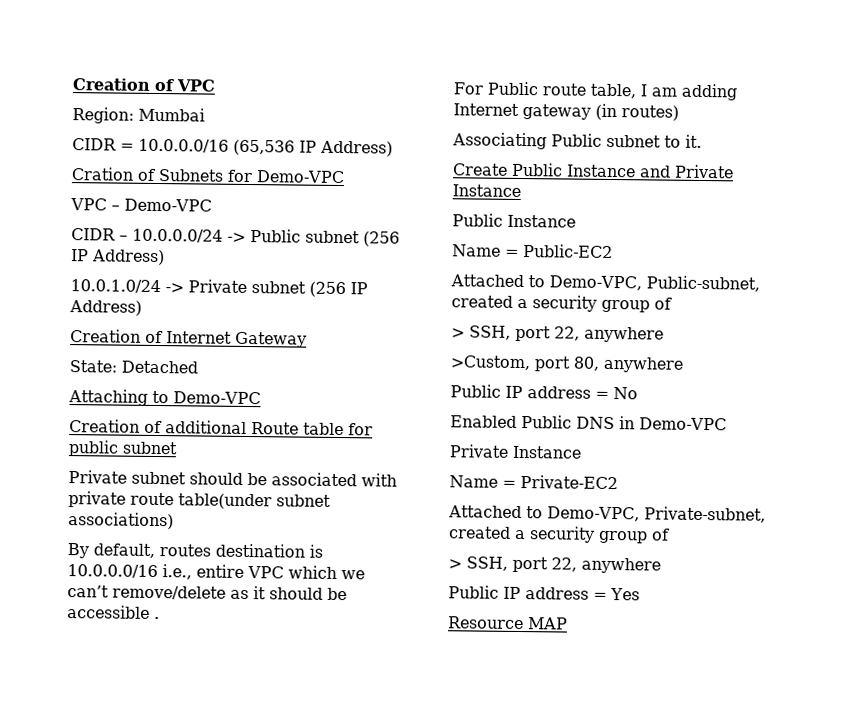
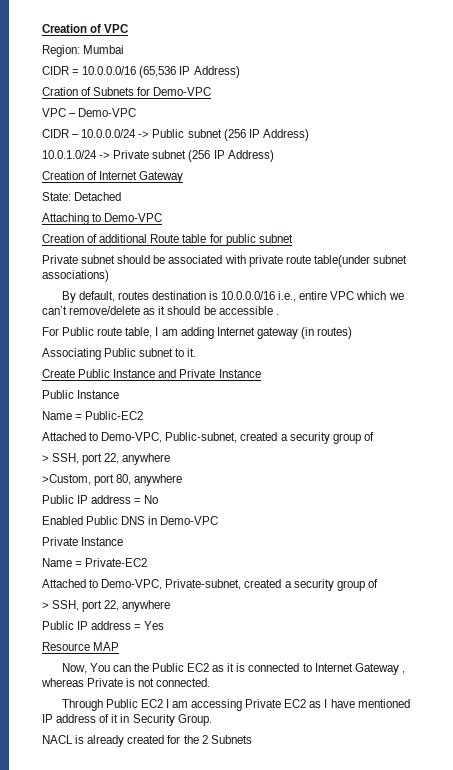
+ Now, You can the Public EC2 as it is connected to Internet Gateway , whereas Private is not connected.
+ Through Public EC2 I am accessing Private EC2 as I have mentioned IP address of it in Security Group.
+ NACL is already created for the 2 Subnets

